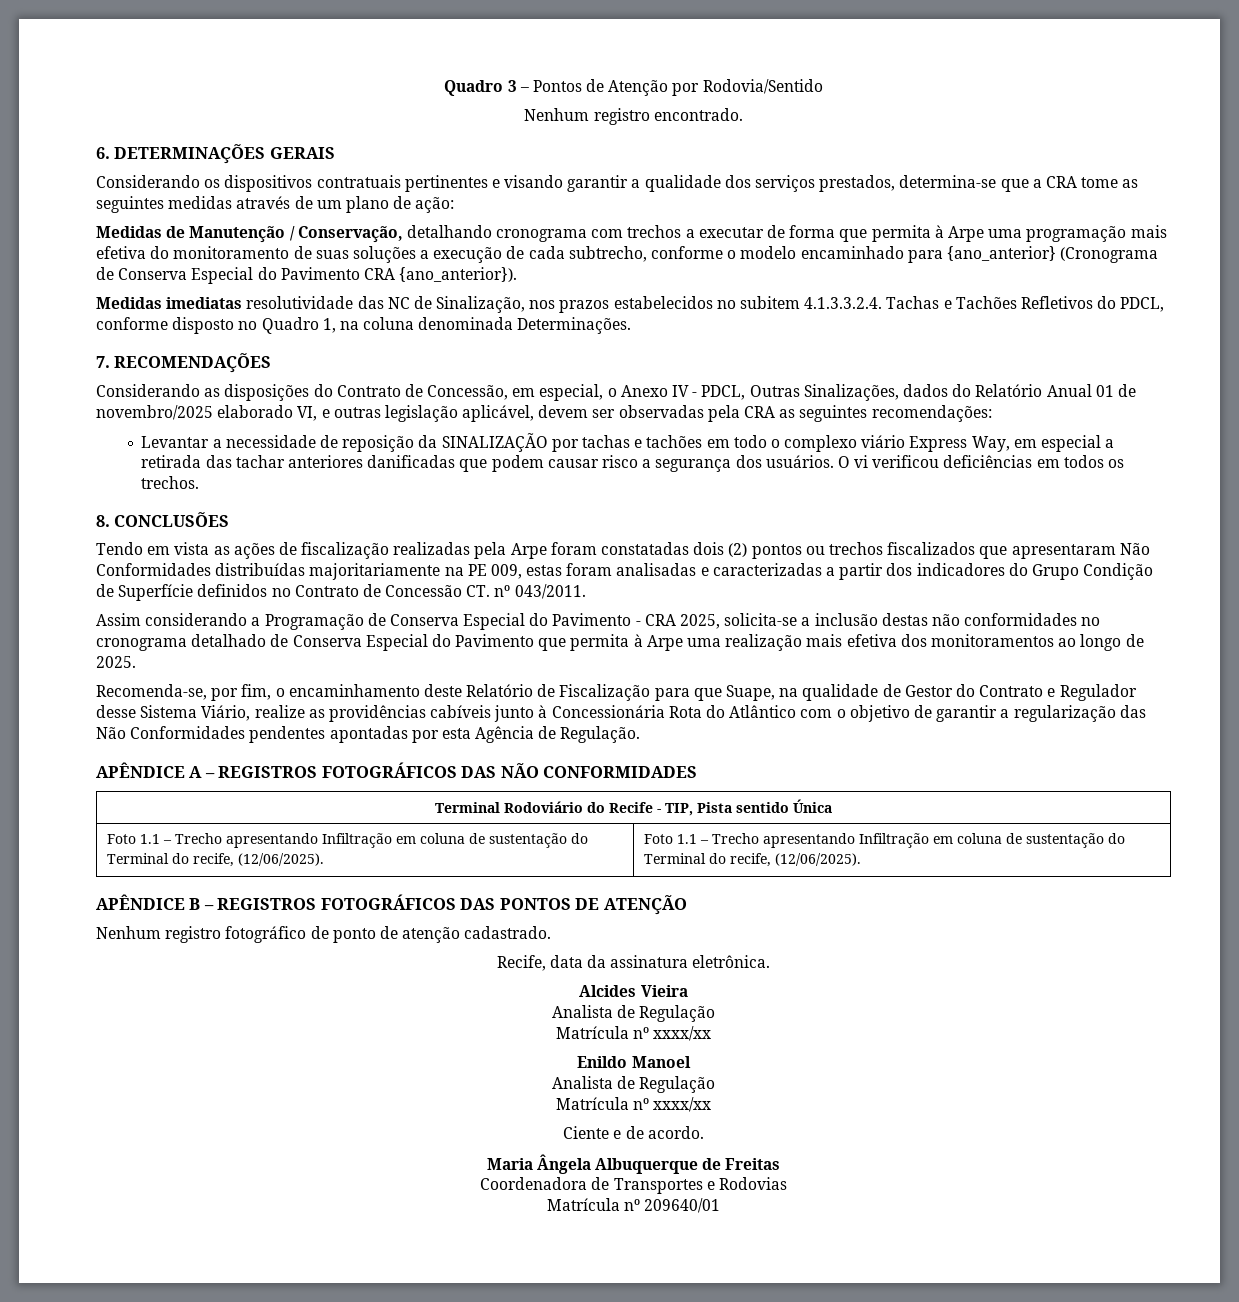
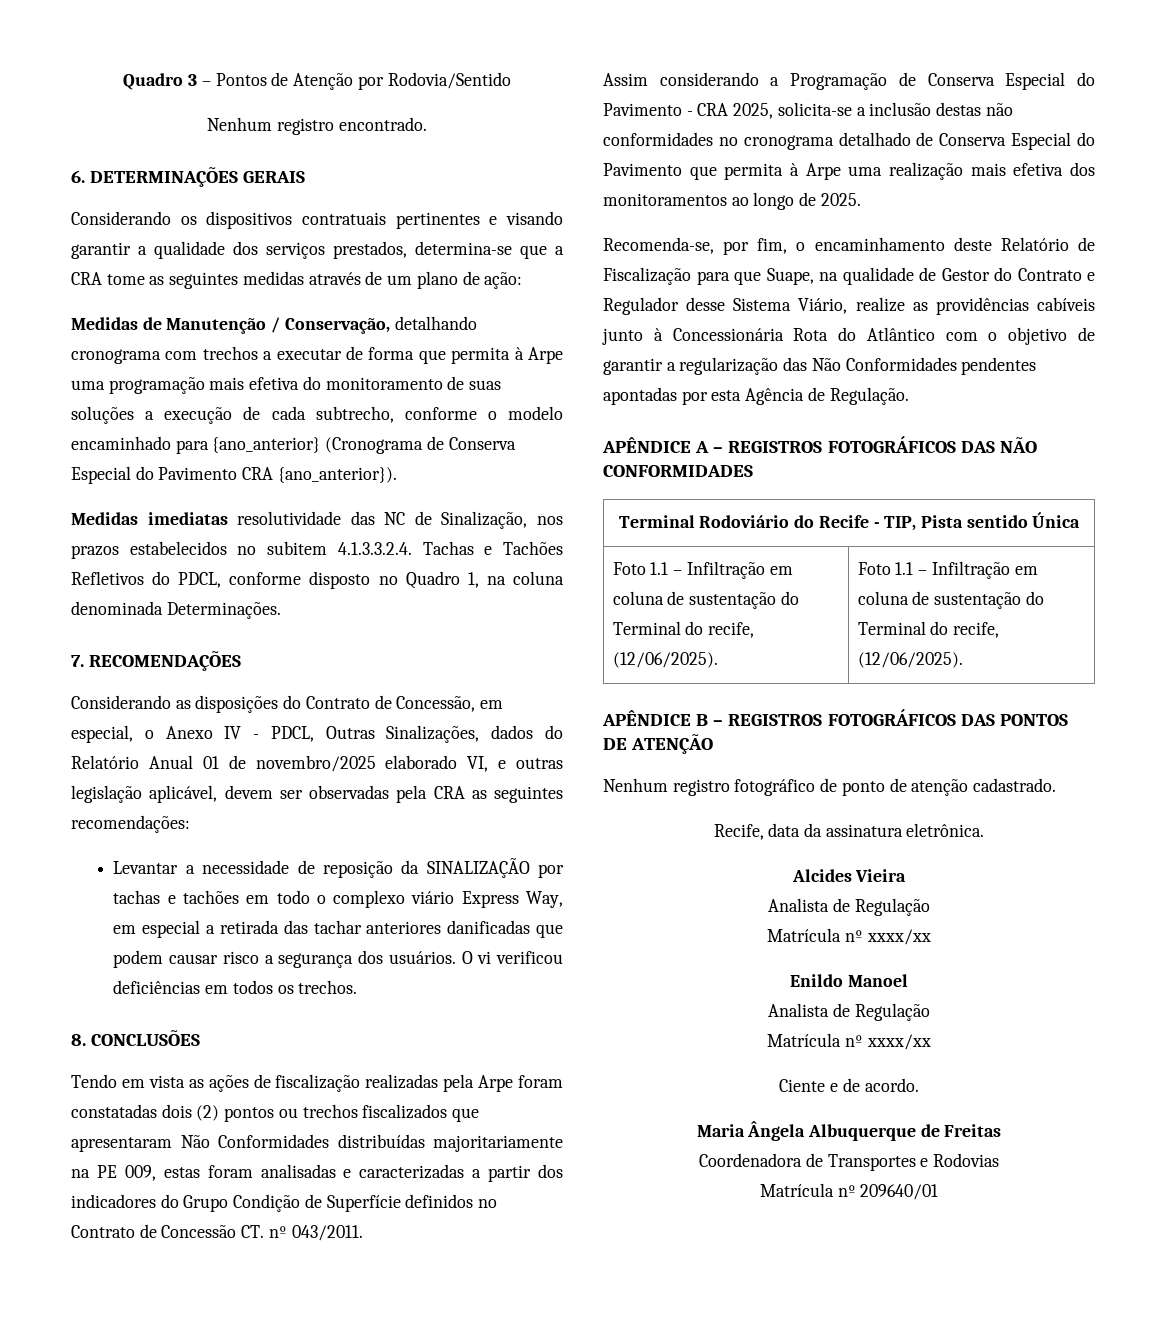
- Foto 1.1 – Trecho apresentando Infiltração em coluna de sustentação do Terminal do recife, (12/06/2025). | Foto 1.1 – Trecho apresentando Infiltração em coluna de sustentação do Terminal do recife, (12/06/2025).
+ Foto 1.1 – Infiltração em coluna de sustentação do Terminal do recife, (12/06/2025). | Foto 1.1 – Infiltração em coluna de sustentação do Terminal do recife, (12/06/2025).

